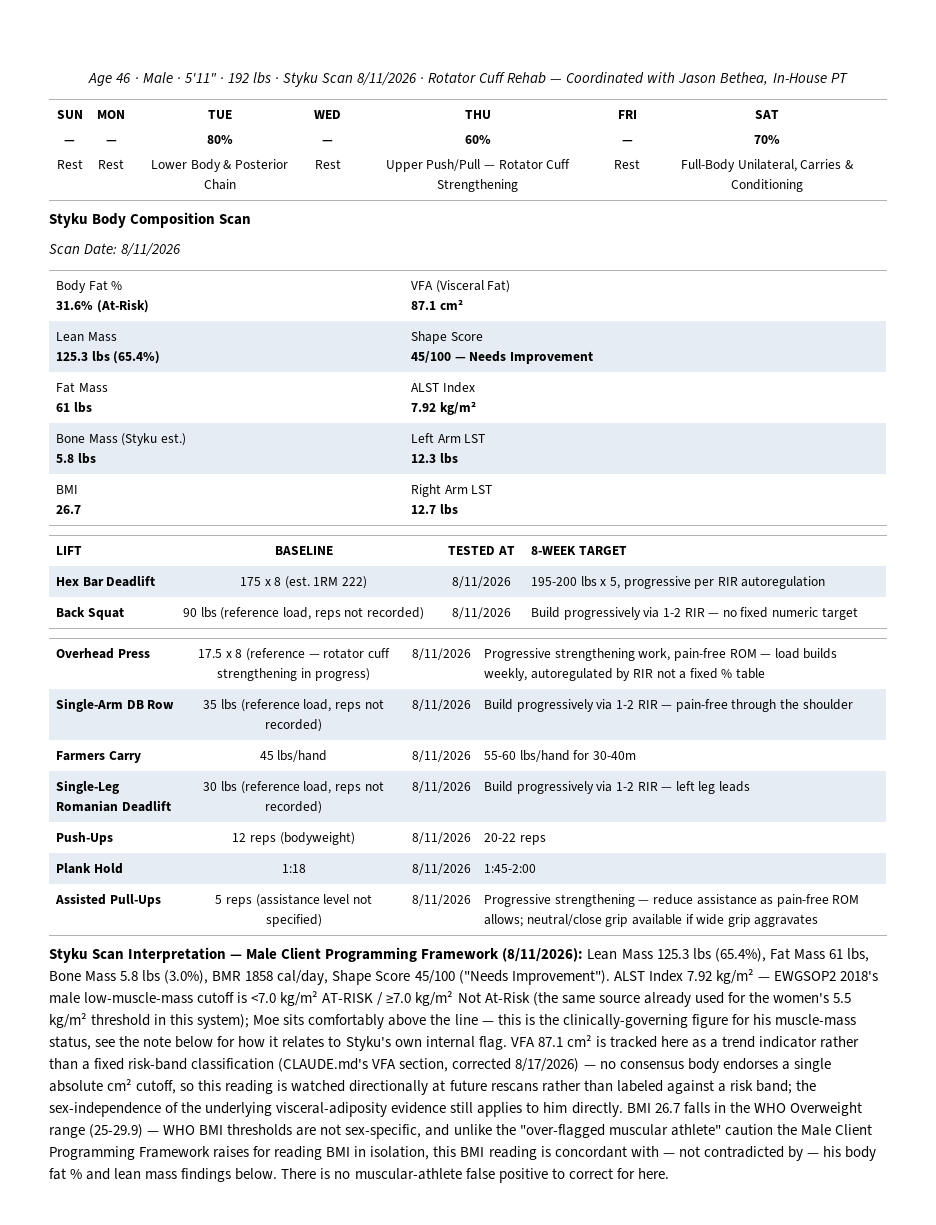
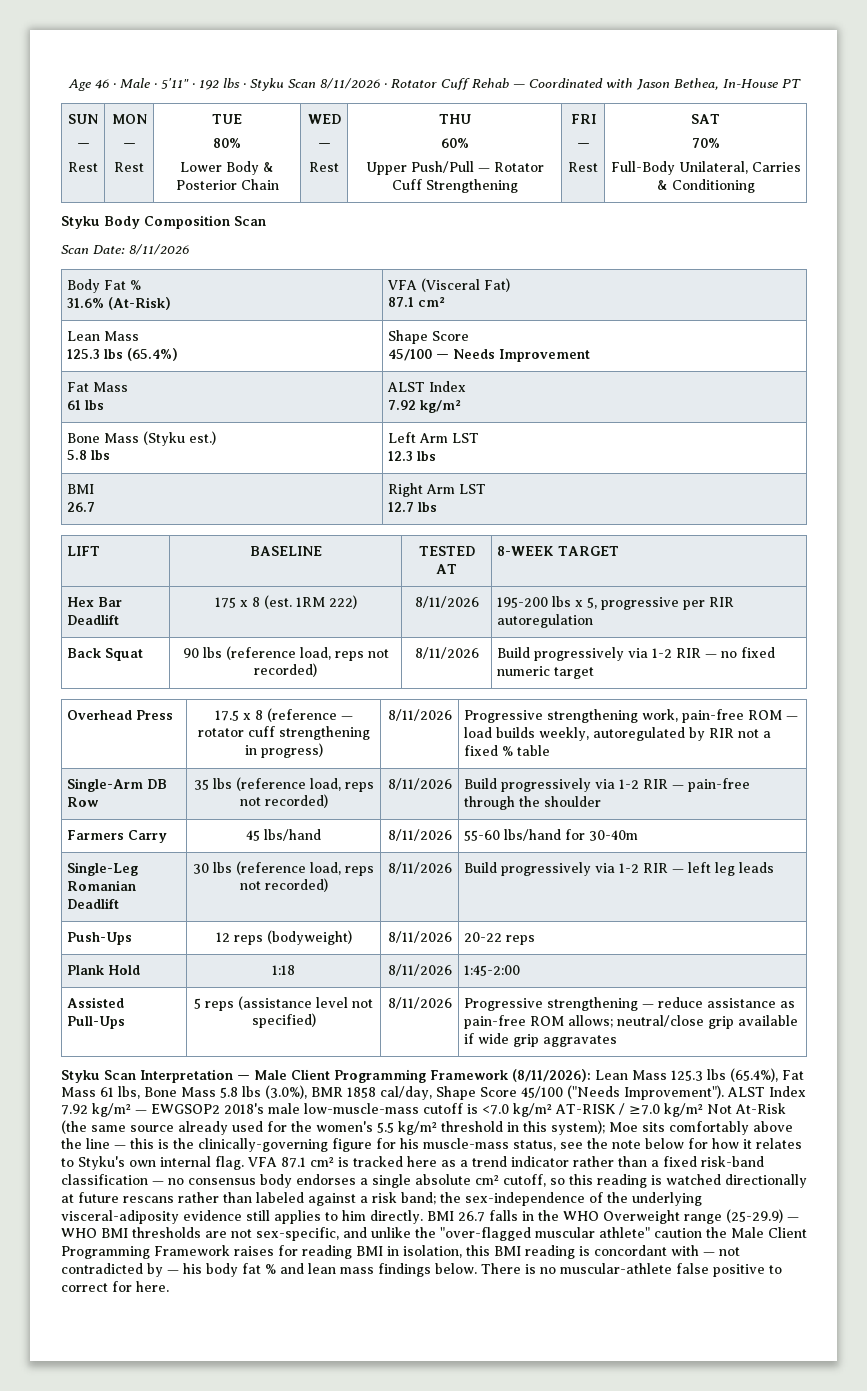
- VFA 87.1 cm² is tracked here as a trend indicator rather than a fixed risk-band classification (CLAUDE.md's VFA section, corrected 8/17/2026) — no consensus body endorses a single absolute cm² cutoff, so this reading is watched directionally at future rescans rather than labeled against a risk band; the sex-independence of the underlying visceral-adiposity evidence still applies to him directly.
+ VFA 87.1 cm² is tracked here as a trend indicator rather than a fixed risk-band classification — no consensus body endorses a single absolute cm² cutoff, so this reading is watched directionally at future rescans rather than labeled against a risk band; the sex-independence of the underlying visceral-adiposity evidence still applies to him directly.

